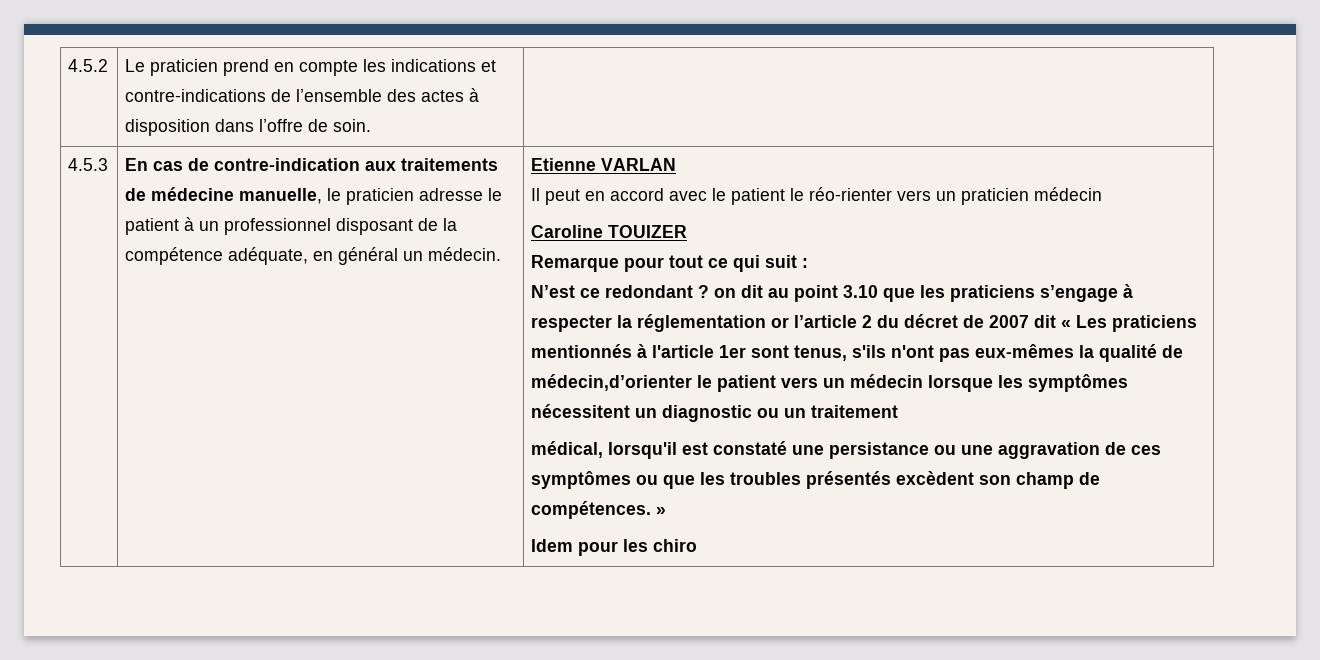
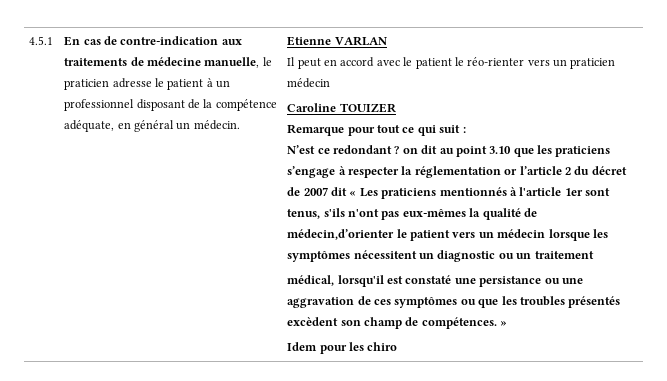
- 4.5.2 | Le praticien prend en compte les indications et contre-indications de l’ensemble des actes à disposition dans l’offre de soin. |
- 4.5.3
+ 4.5.1

